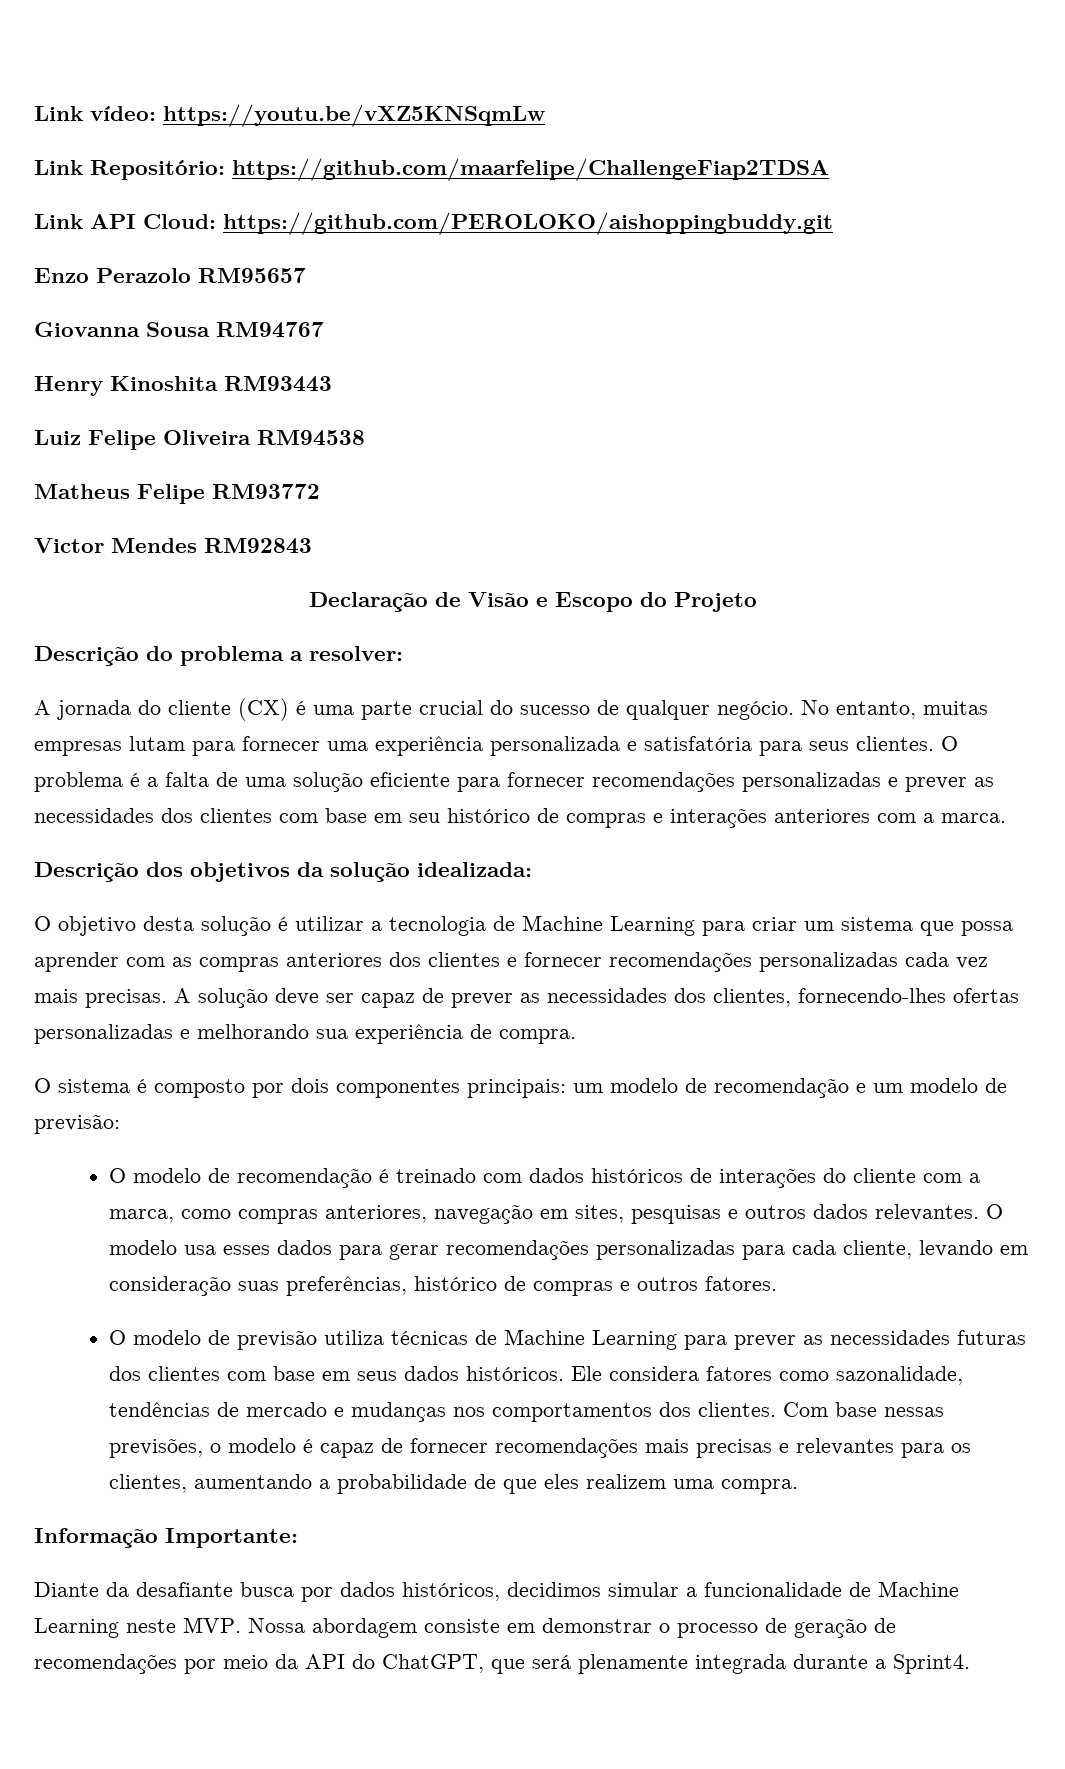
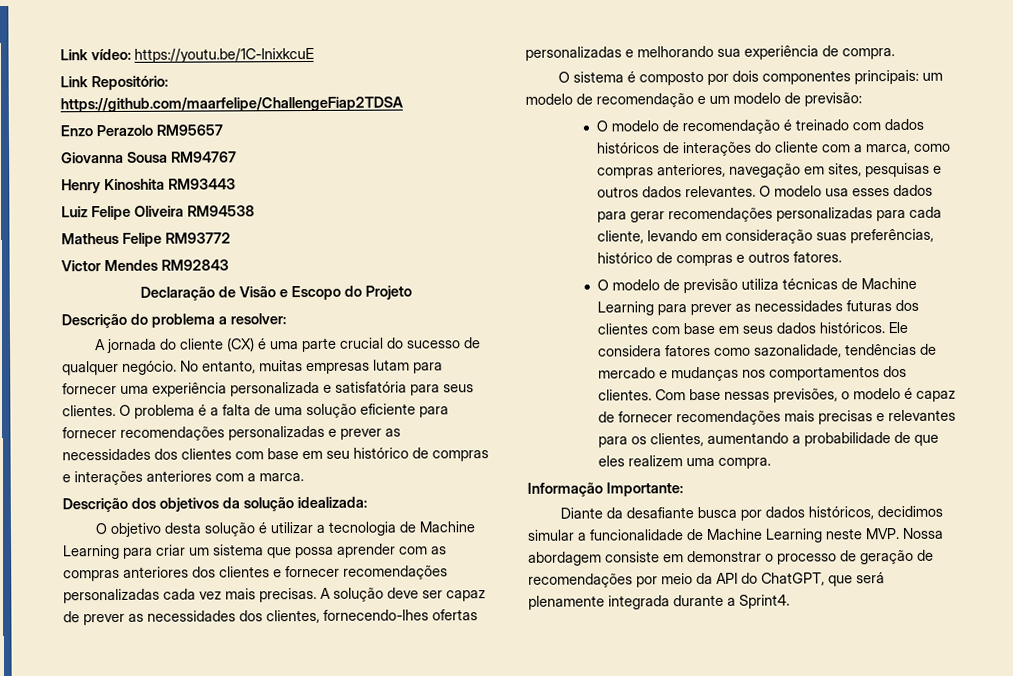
- Link vídeo: https://youtu.be/vXZ5KNSqmLw
+ Link vídeo: https://youtu.be/1C-lnixkcuE
- Link API Cloud: https://github.com/PEROLOKO/aishoppingbuddy.git

